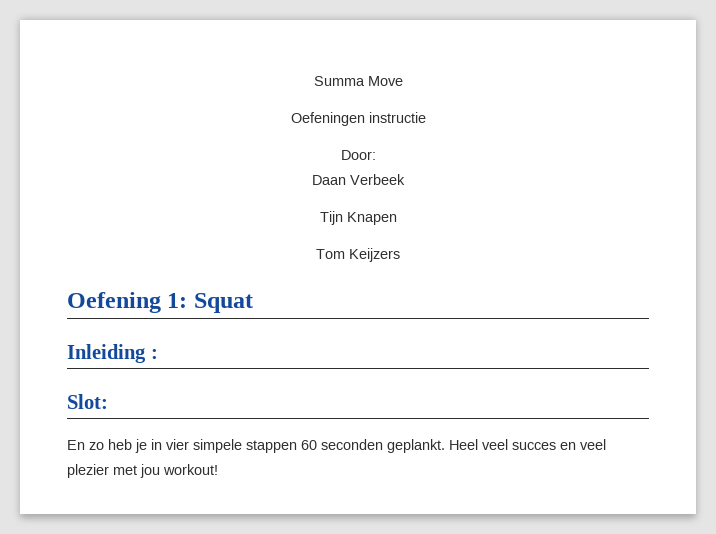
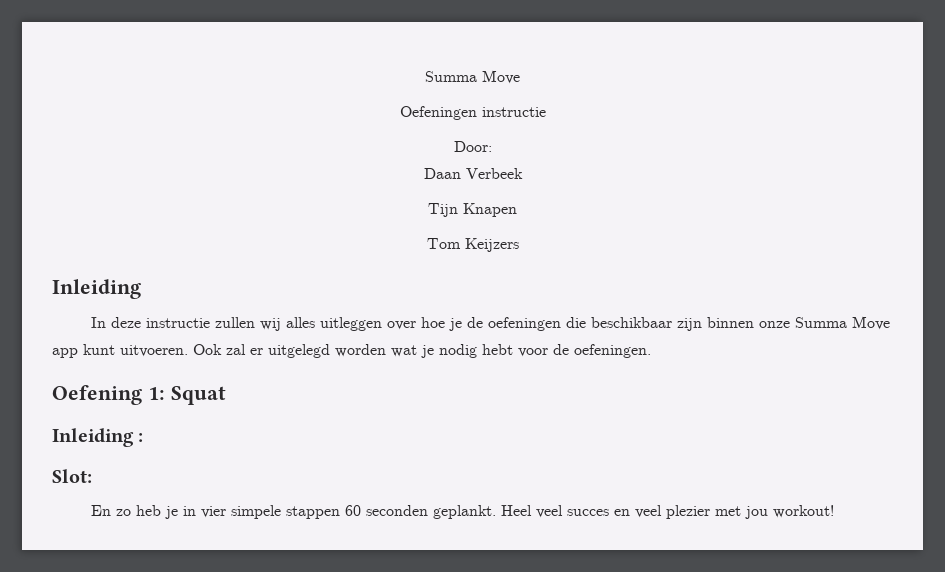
  Tom Keijzers
+ Inleiding
+ In deze instructie zullen wij alles uitleggen over hoe je de oefeningen die beschikbaar zijn binnen onze Summa Move app kunt uitvoeren. Ook zal er uitgelegd worden wat je nodig hebt voor de oefeningen.

